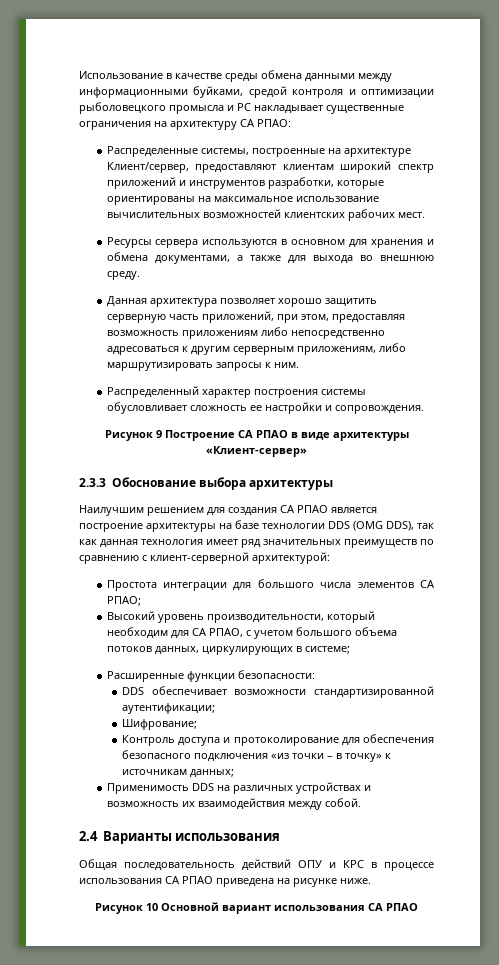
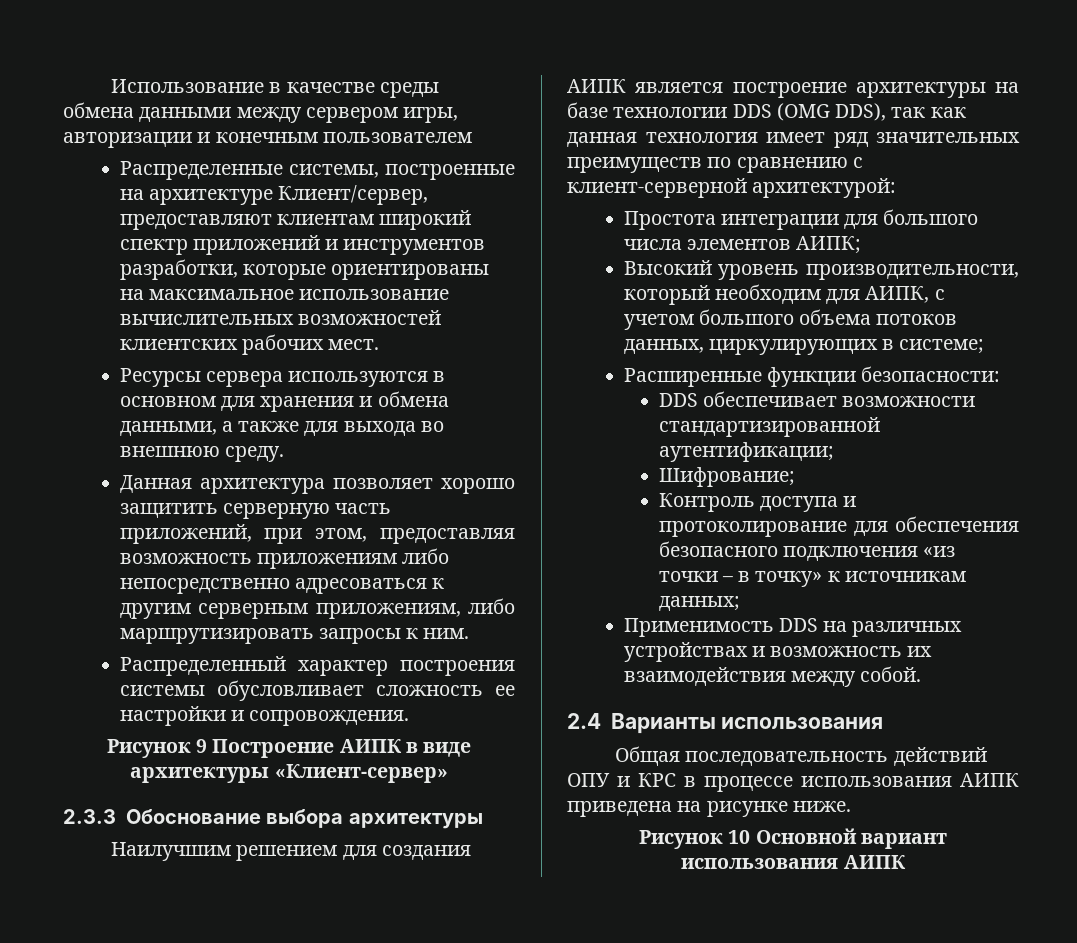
- Использование в качестве среды обмена данными между информационными буйками, средой контроля и оптимизации рыболовецкого промысла и РС накладывает существенные ограничения на архитектуру СА РПАО:
+ Использование в качестве среды обмена данными между сервером игры, авторизации и конечным пользователем
- Ресурсы сервера используются в основном для хранения и обмена документами, а также для выхода во внешнюю среду.
+ Ресурсы сервера используются в основном для хранения и обмена данными, а также для выхода во внешнюю среду.
- Рисунок 9 Построение СА РПАО в виде архитектуры «Клиент-сервер»
+ Рисунок 9 Построение АИПК в виде архитектуры «Клиент-сервер»
- Наилучшим решением для создания СА РПАО является построение архитектуры на базе технологии DDS (OMG DDS), так как данная технология имеет ряд значительных преимуществ по сравнению с клиент-серверной архитектурой:
+ Наилучшим решением для создания АИПК является построение архитектуры на базе технологии DDS (OMG DDS), так как данная технология имеет ряд значительных преимуществ по сравнению с клиент-серверной архитектурой:
- Простота интеграции для большого числа элементов СА РПАО;
+ Простота интеграции для большого числа элементов АИПК;
- Высокий уровень производительности, который необходим для СА РПАО, с учетом большого объема потоков данных, циркулирующих в системе;
+ Высокий уровень производительности, который необходим для АИПК, с учетом большого объема потоков данных, циркулирующих в системе;
- Общая последовательность действий ОПУ и КРС в процессе использования СА РПАО приведена на рисунке ниже.
+ Общая последовательность действий ОПУ и КРС в процессе использования АИПК приведена на рисунке ниже.
- Рисунок 10 Основной вариант использования СА РПАО
+ Рисунок 10 Основной вариант использования АИПК

